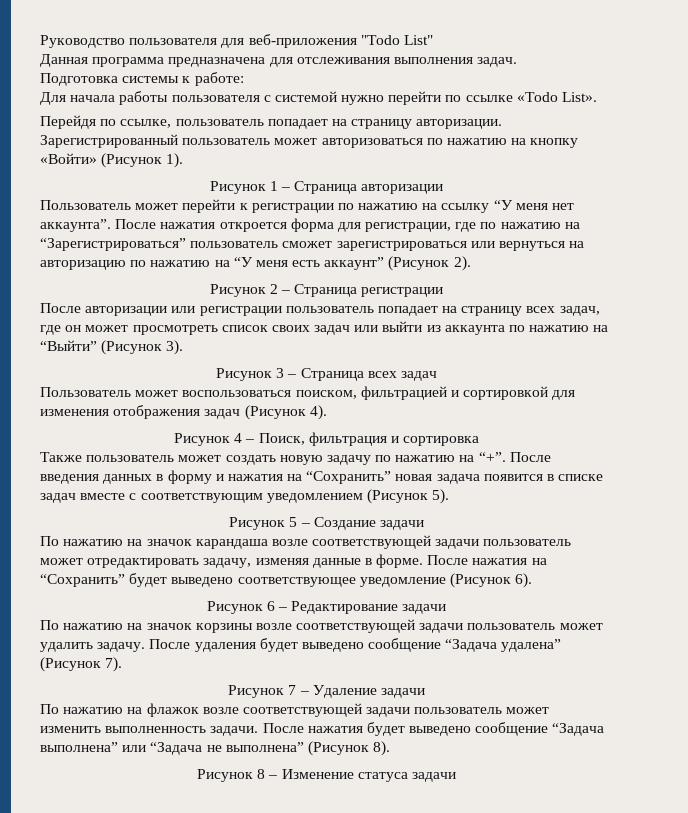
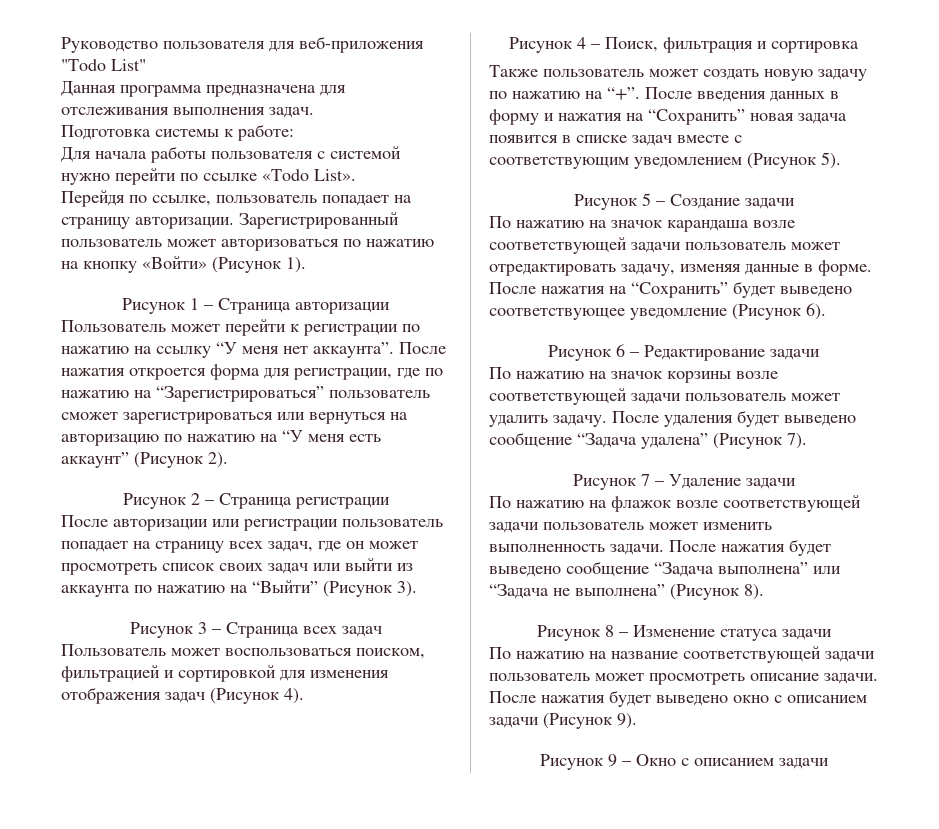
+ По нажатию на название соответствующей задачи пользователь может просмотреть описание задачи. После нажатия будет выведено окно с описанием задачи (Рисунок 9).
+ Рисунок 9 – Окно с описанием задачи

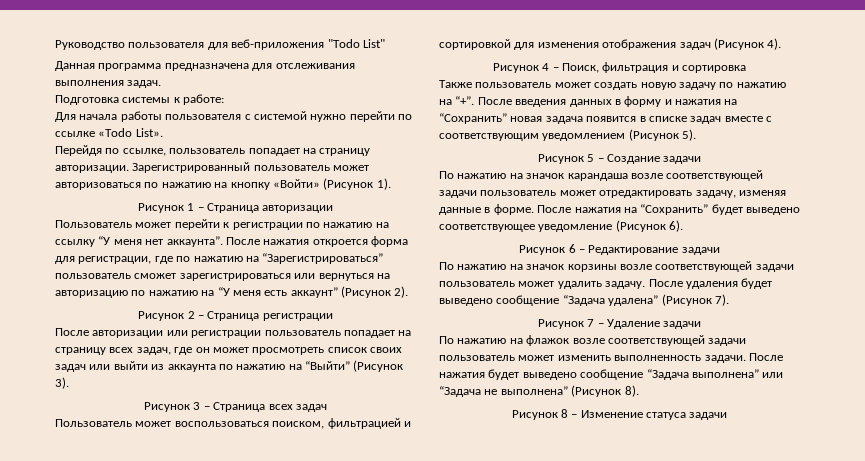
- По нажатию на название соответствующей задачи пользователь может просмотреть описание задачи. После нажатия будет выведено окно с описанием задачи (Рисунок 9).
- Рисунок 9 – Окно с описанием задачи

